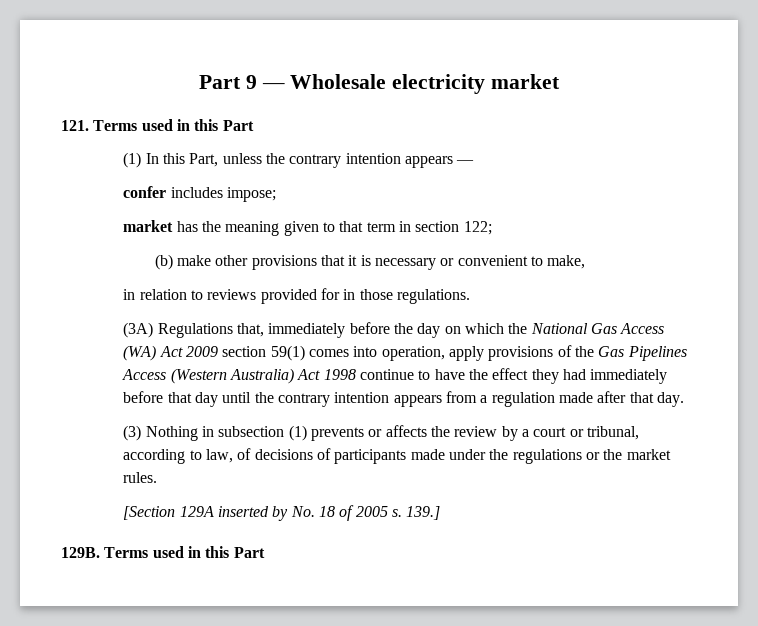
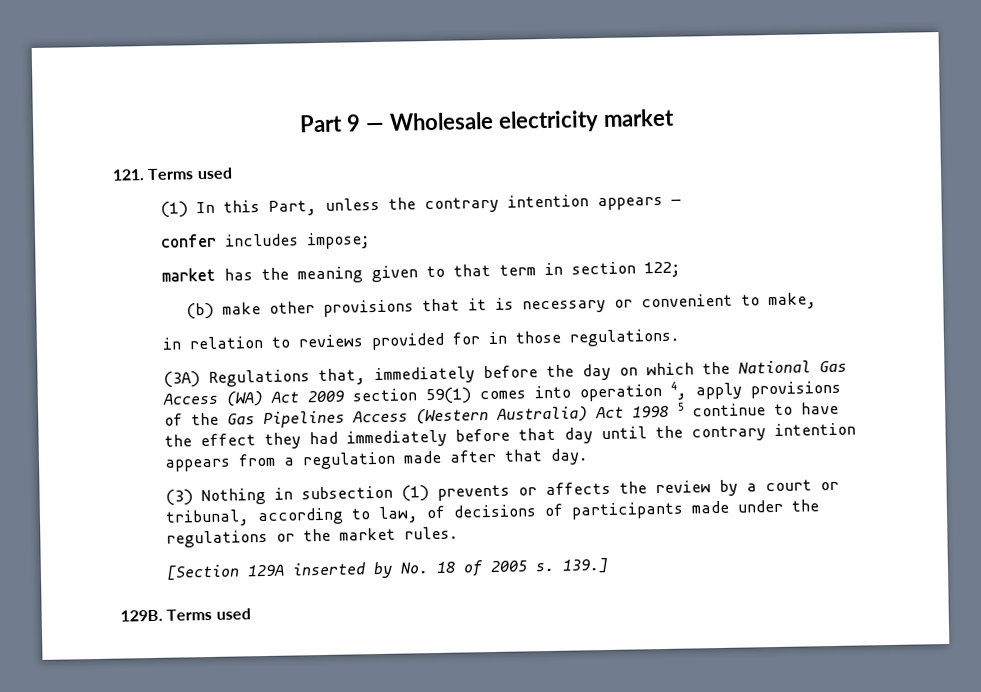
- 121. Terms used in this Part
+ 121. Terms used
- (3A) Regulations that, immediately before the day on which the National Gas Access (WA) Act 2009 section 59(1) comes into operation, apply provisions of the Gas Pipelines Access (Western Australia) Act 1998 continue to have the effect they had immediately before that day until the contrary intention appears from a regulation made after that day.
+ (3A) Regulations that, immediately before the day on which the National Gas Access (WA) Act 2009 section 59(1) comes into operation 4, apply provisions of the Gas Pipelines Access (Western Australia) Act 1998 5 continue to have the effect they had immediately before that day until the contrary intention appears from a regulation made after that day.
- 129B. Terms used in this Part
+ 129B. Terms used

